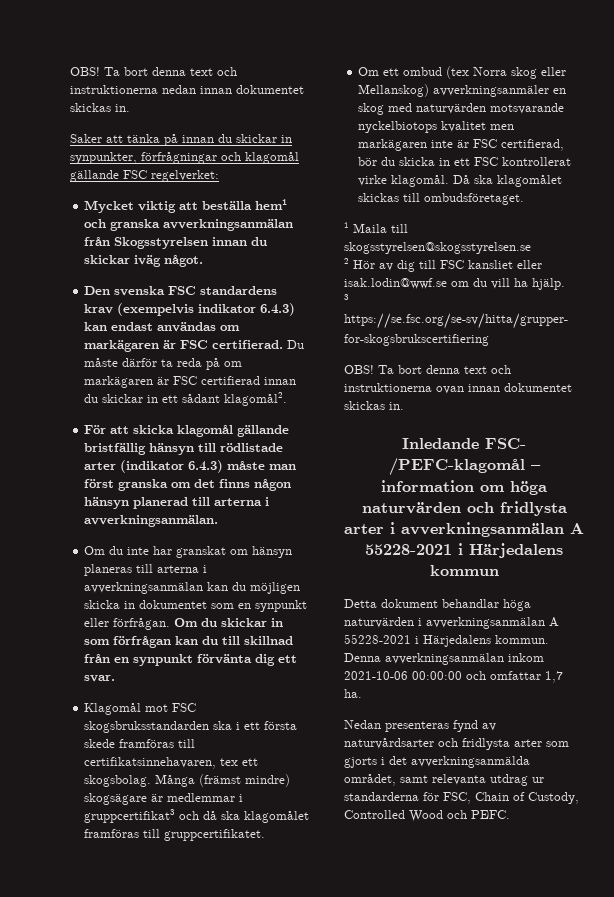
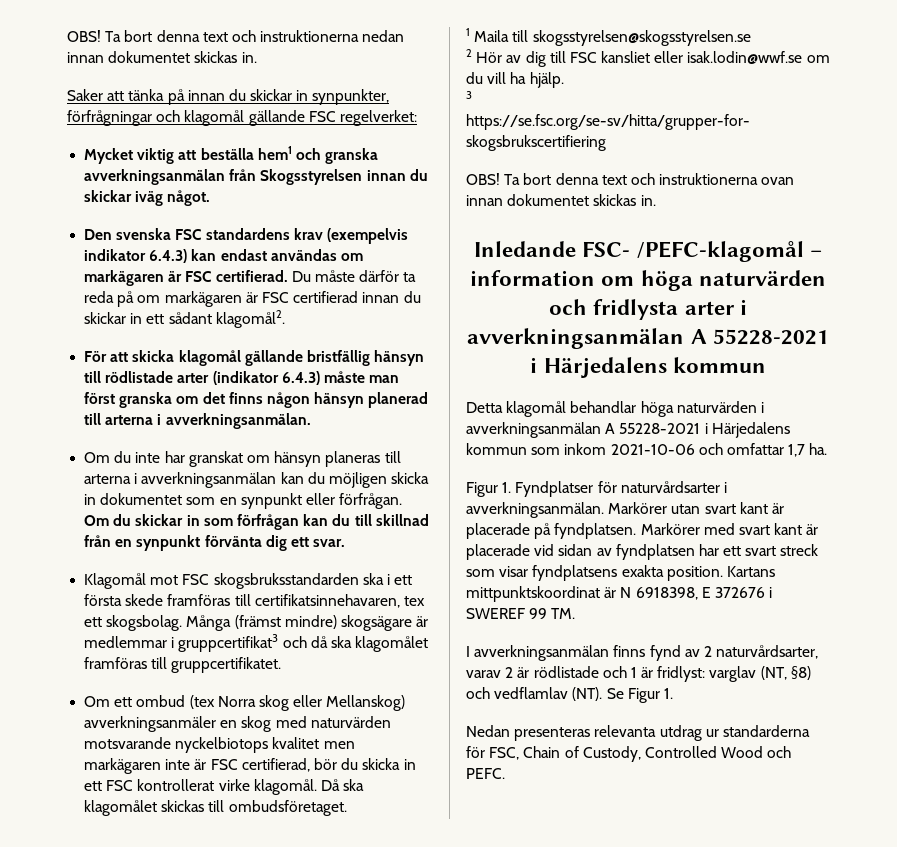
- Detta dokument behandlar höga naturvärden i avverkningsanmälan A 55228-2021 i Härjedalens kommun. Denna avverkningsanmälan inkom 2021-10-06 00:00:00 och omfattar 1,7 ha.
+ Detta klagomål behandlar höga naturvärden i avverkningsanmälan A 55228-2021 i Härjedalens kommun som inkom 2021-10-06 och omfattar 1,7 ha.
- Nedan presenteras fynd av naturvårdsarter och fridlysta arter som gjorts i det avverkningsanmälda området, samt relevanta utdrag ur standarderna för FSC, Chain of Custody, Controlled Wood och PEFC.
+ Figur 1. Fyndplatser för naturvårdsarter i avverkningsanmälan. Markörer utan svart kant är placerade på fyndplatsen. Markörer med svart kant är placerade vid sidan av fyndplatsen har ett svart streck som visar fyndplatsens exakta position. Kartans mittpunktskoordinat är N 6918398, E 372676 i SWEREF 99 TM.
+ I avverkningsanmälan finns fynd av 2 naturvårdsarter, varav 2 är rödlistade och 1 är fridlyst: varglav (NT, §8) och vedflamlav (NT). Se Figur 1.
+ Nedan presenteras relevanta utdrag ur standarderna för FSC, Chain of Custody, Controlled Wood och PEFC.

